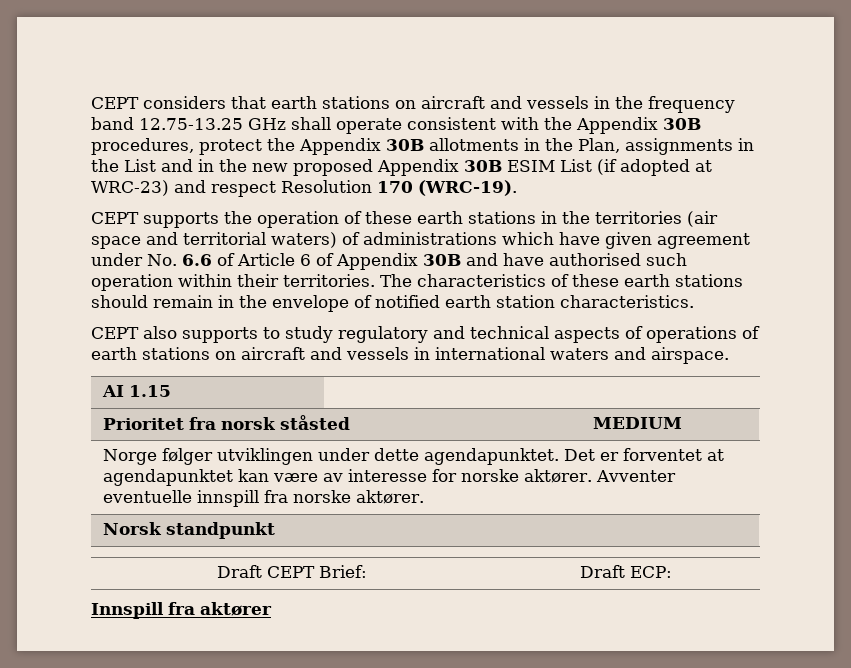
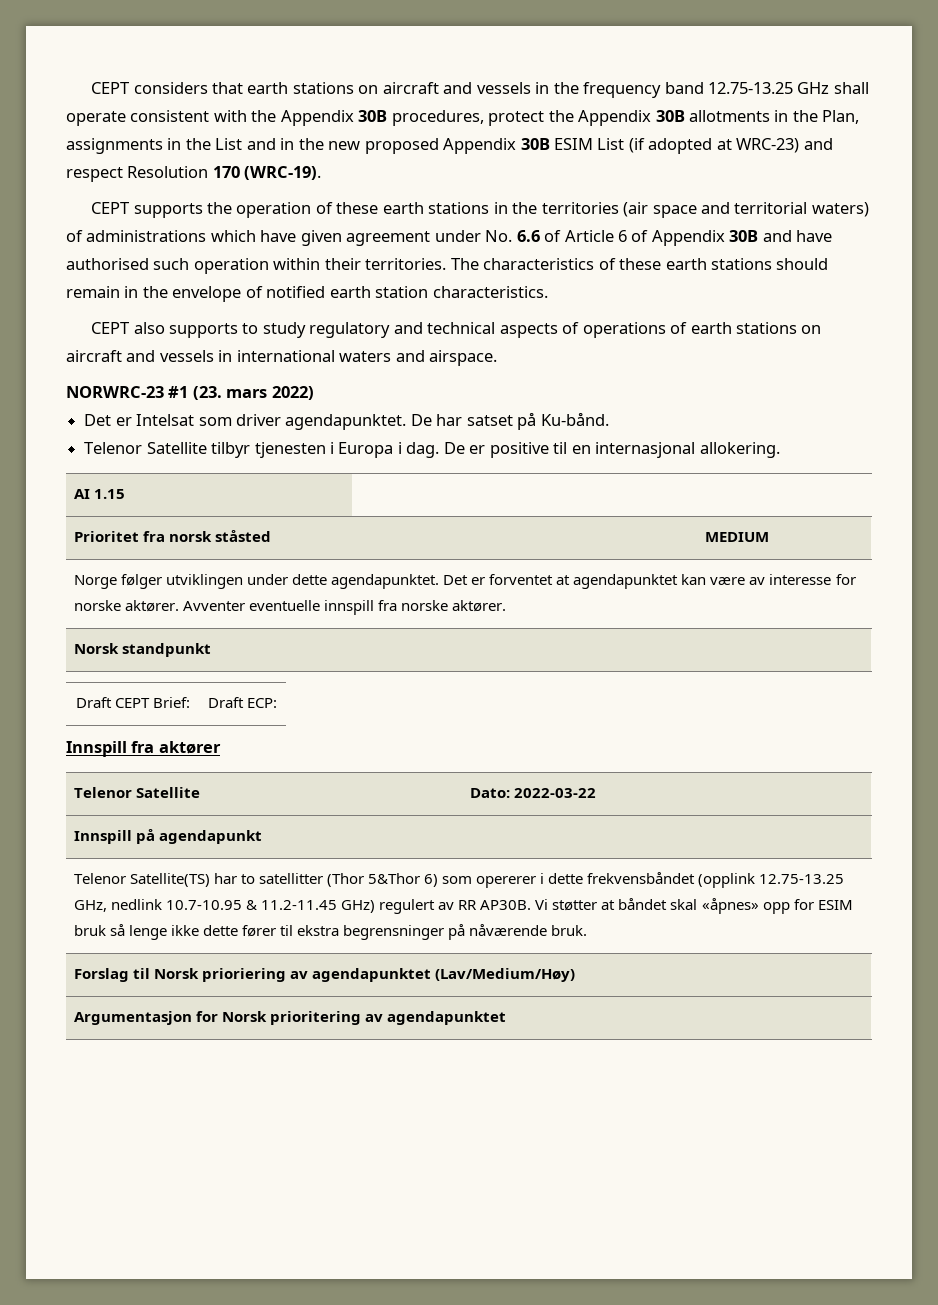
+ NORWRC-23 #1 (23. mars 2022)
+ Det er Intelsat som driver agendapunktet. De har satset på Ku-bånd.
+ Telenor Satellite tilbyr tjenesten i Europa i dag. De er positive til en internasjonal allokering.
+ Telenor Satellite | Dato: 2022-03-22
+ Innspill på agendapunkt
+ Telenor Satellite(TS) har to satellitter (Thor 5&Thor 6) som opererer i dette frekvensbåndet (opplink 12.75-13.25 GHz, nedlink 10.7-10.95 & 11.2-11.45 GHz) regulert av RR AP30B. Vi støtter at båndet skal «åpnes» opp for ESIM bruk så lenge ikke dette fører til ekstra begrensninger på nåværende bruk.
+ Forslag til Norsk prioriering av agendapunktet (Lav/Medium/Høy)
+ Argumentasjon for Norsk prioritering av agendapunktet

